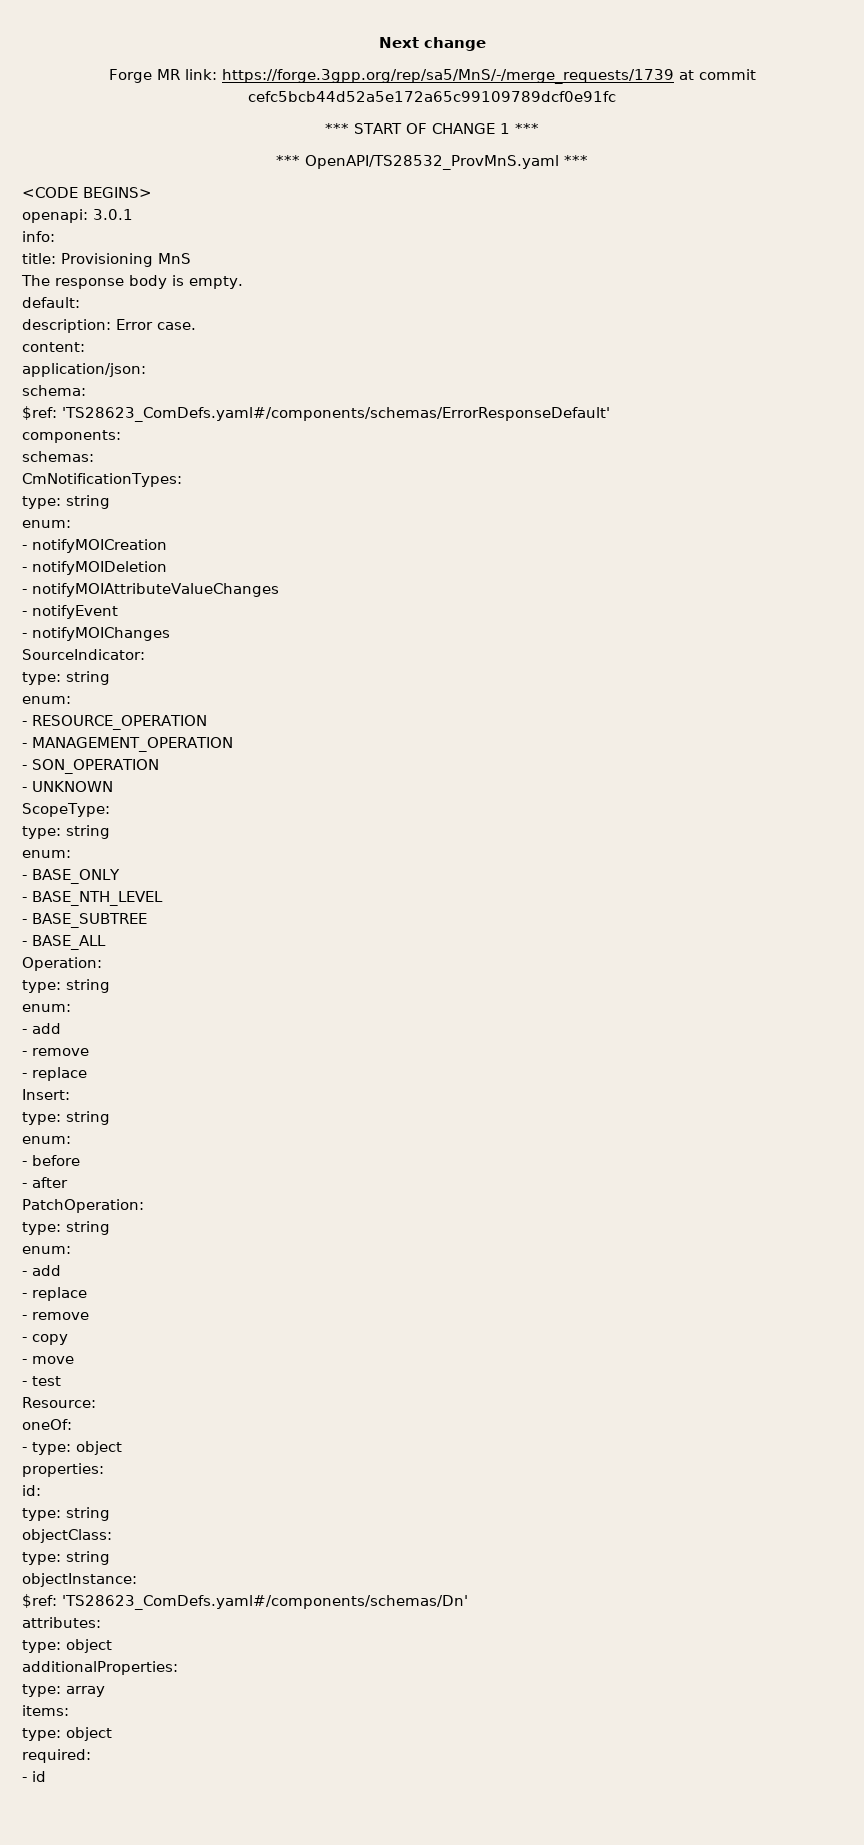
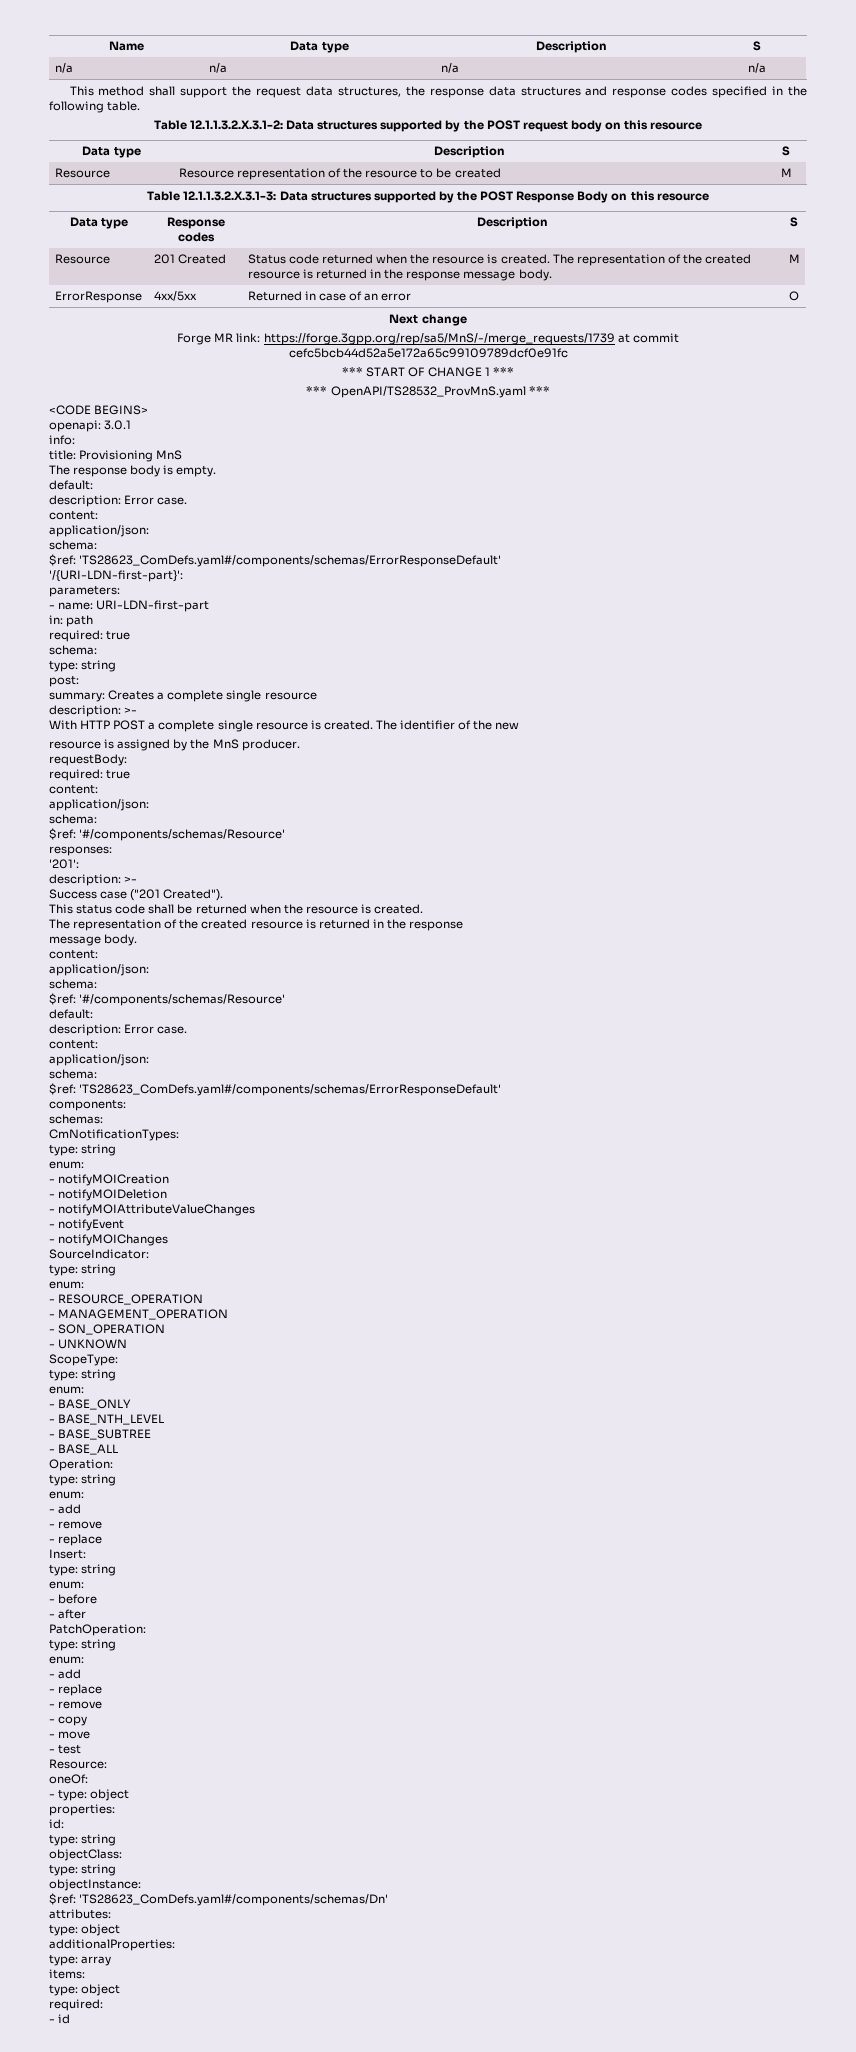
+ Name | Data type | Description | S
+ n/a | n/a | n/a | n/a
+ This method shall support the request data structures, the response data structures and response codes specified in the following table.
+ Table 12.1.1.3.2.X.3.1-2: Data structures supported by the POST request body on this resource
+ Data type | Description | S
+ Resource | Resource representation of the resource to be created | M
+ Table 12.1.1.3.2.X.3.1-3: Data structures supported by the POST Response Body on this resource
+ Data type | Response codes | Description | S
+ Resource | 201 Created | Status code returned when the resource is created. The representation of the created resource is returned in the response message body. | M
+ ErrorResponse | 4xx/5xx | Returned in case of an error | O
+ '/{URI-LDN-first-part}':
+ parameters:
+ - name: URI-LDN-first-part
+ in: path
+ required: true
+ schema:
+ type: string
+ post:
+ summary: Creates a complete single resource
+ description: >-
+ With HTTP POST a complete single resource is created. The identifier of the new
+ resource is assigned by the MnS producer.
+ requestBody:
+ required: true
+ content:
+ application/json:
+ schema:
+ $ref: '#/components/schemas/Resource'
+ responses:
+ '201':
+ description: >-
+ Success case ("201 Created").
+ This status code shall be returned when the resource is created.
+ The representation of the created resource is returned in the response
+ message body.
+ content:
+ application/json:
+ schema:
+ $ref: '#/components/schemas/Resource'
+ default:
+ description: Error case.
+ content:
+ application/json:
+ schema:
+ $ref: 'TS28623_ComDefs.yaml#/components/schemas/ErrorResponseDefault'

